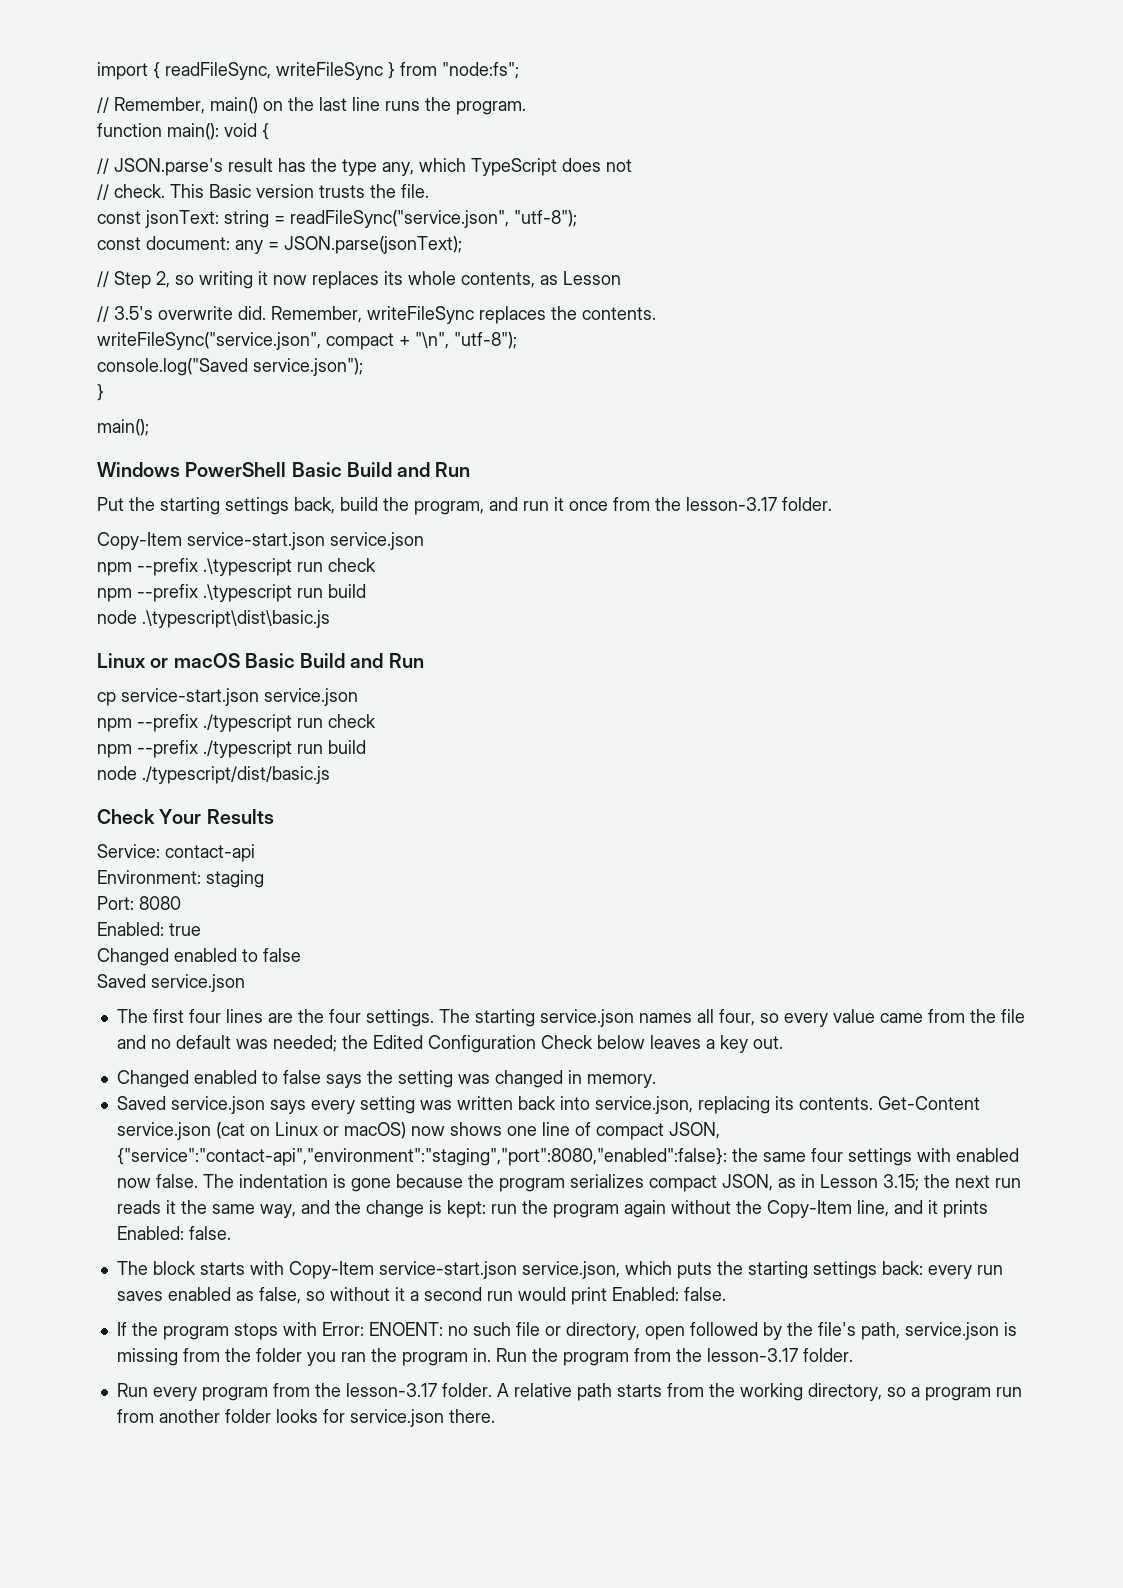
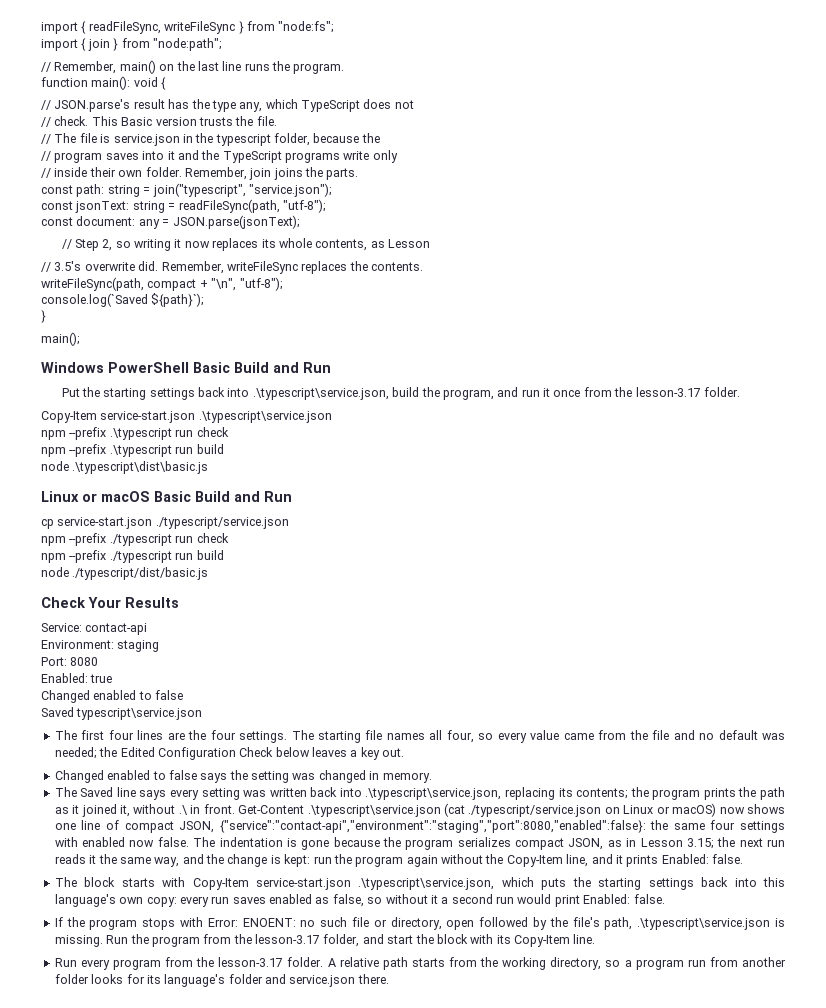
+ import { join } from "node:path";
+ // The file is service.json in the typescript folder, because the
+ // program saves into it and the TypeScript programs write only
+ // inside their own folder. Remember, join joins the parts.
+ const path: string = join("typescript", "service.json");
- const jsonText: string = readFileSync("service.json", "utf-8");
+ const jsonText: string = readFileSync(path, "utf-8");
- writeFileSync("service.json", compact + "\n", "utf-8");
+ writeFileSync(path, compact + "\n", "utf-8");
- console.log("Saved service.json");
+ console.log(`Saved ${path}`);
- Put the starting settings back, build the program, and run it once from the lesson-3.17 folder.
+ Put the starting settings back into .\typescript\service.json, build the program, and run it once from the lesson-3.17 folder.
- Copy-Item service-start.json service.json
+ Copy-Item service-start.json .\typescript\service.json
- cp service-start.json service.json
+ cp service-start.json ./typescript/service.json
  Enabled: true
  Changed enabled to false
- Saved service.json
+ Saved typescript\service.json
- The starting service.json names all four, so every value came from the file and no default was needed; the Edited Configuration Check below leaves a key out.
+ The starting file names all four, so every value came from the file and no default was needed; the Edited Configuration Check below leaves a key out.
- Saved service.json says every setting was written back into service.json, replacing its contents. Get-Content service.json (cat on Linux or macOS) now shows one line of compact JSON, {"service":"contact-api","environment":"staging","port":8080,"enabled":false}: the same four settings with enabled now false.
+ The Saved line says every setting was written back into .\typescript\service.json, replacing its contents; the program prints the path as it joined it, without .\ in front. Get-Content .\typescript\service.json (cat ./typescript/service.json on Linux or macOS) now shows one line of compact JSON, {"service":"contact-api","environment":"staging","port":8080,"enabled":false}: the same four settings with enabled now false.
- The block starts with Copy-Item service-start.json service.json, which puts the starting settings back: every run saves enabled as false, so without it a second run would print Enabled: false.
+ The block starts with Copy-Item service-start.json .\typescript\service.json, which puts the starting settings back into this language's own copy: every run saves enabled as false, so without it a second run would print Enabled: false.
- If the program stops with Error: ENOENT: no such file or directory, open followed by the file's path, service.json is missing from the folder you ran the program in.
+ If the program stops with Error: ENOENT: no such file or directory, open followed by the file's path, .\typescript\service.json is missing.
- Run the program from the lesson-3.17 folder.
+ Run the program from the lesson-3.17 folder, and start the block with its Copy-Item line.
- A relative path starts from the working directory, so a program run from another folder looks for service.json there.
+ A relative path starts from the working directory, so a program run from another folder looks for its language's folder and service.json there.

